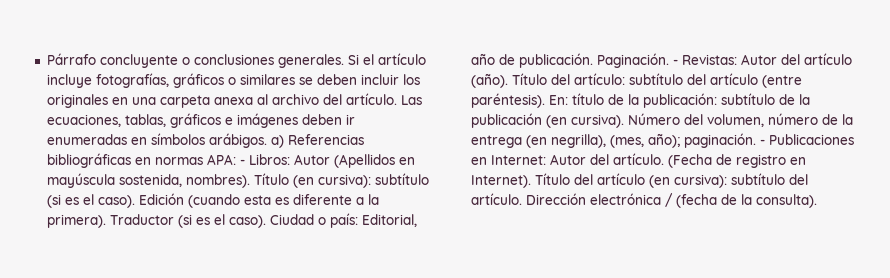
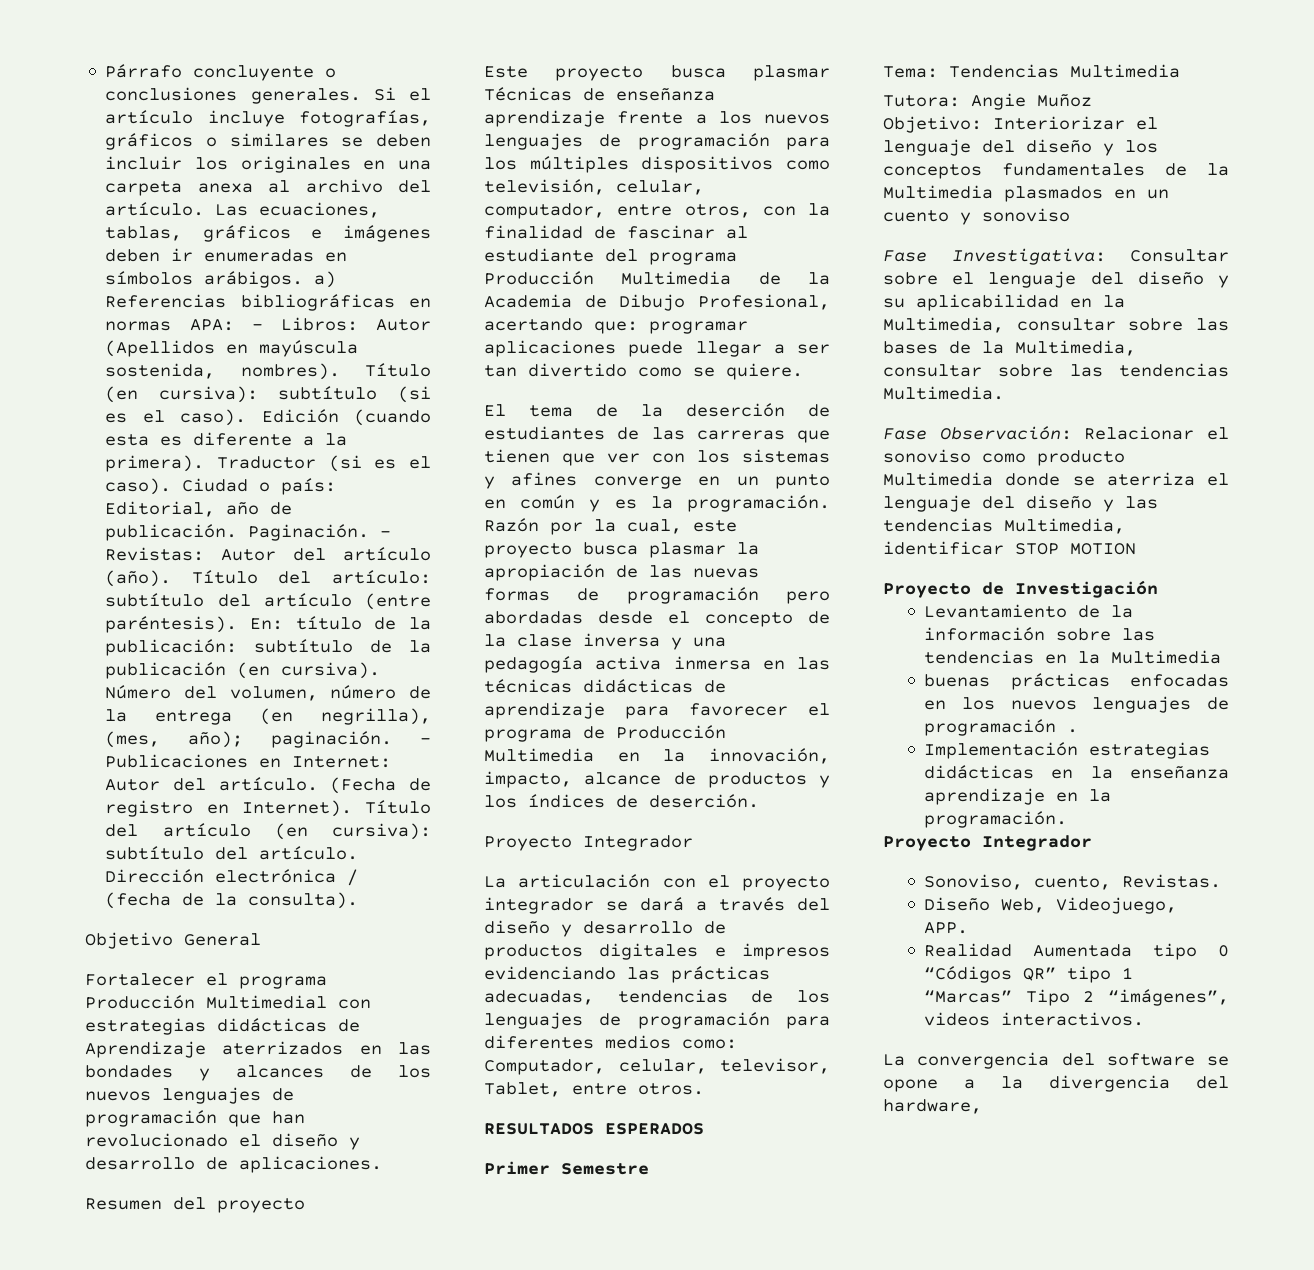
+ Objetivo General
+ Fortalecer el programa Producción Multimedial con estrategias didácticas de Aprendizaje aterrizados en las bondades y alcances de los nuevos lenguajes de programación que han revolucionado el diseño y desarrollo de aplicaciones.
+ Resumen del proyecto
+ Este proyecto busca plasmar Técnicas de enseñanza aprendizaje frente a los nuevos lenguajes de programación para los múltiples dispositivos como televisión, celular, computador, entre otros, con la finalidad de fascinar al estudiante del programa Producción Multimedia de la Academia de Dibujo Profesional, acertando que: programar aplicaciones puede llegar a ser tan divertido como se quiere.
+ El tema de la deserción de estudiantes de las carreras que tienen que ver con los sistemas y afines converge en un punto en común y es la programación. Razón por la cual, este proyecto busca plasmar la apropiación de las nuevas formas de programación pero abordadas desde el concepto de la clase inversa y una pedagogía activa inmersa en las técnicas didácticas de aprendizaje para favorecer el programa de Producción Multimedia en la innovación, impacto, alcance de productos y los índices de deserción.
+ Proyecto Integrador
+ La articulación con el proyecto integrador se dará a través del diseño y desarrollo de productos digitales e impresos evidenciando las prácticas adecuadas, tendencias de los lenguajes de programación para diferentes medios como: Computador, celular, televisor, Tablet, entre otros.
+ RESULTADOS ESPERADOS
+ Primer Semestre
+ Tema: Tendencias Multimedia
+ Tutora: Angie Muñoz
+ Objetivo: Interiorizar el lenguaje del diseño y los conceptos fundamentales de la Multimedia plasmados en un cuento y sonoviso
+ Fase Investigativa: Consultar sobre el lenguaje del diseño y su aplicabilidad en la Multimedia, consultar sobre las bases de la Multimedia, consultar sobre las tendencias Multimedia.
+ Fase Observación: Relacionar el sonoviso como producto Multimedia donde se aterriza el lenguaje del diseño y las tendencias Multimedia, identificar STOP MOTION
+ Proyecto de Investigación
+ Levantamiento de la información sobre las tendencias en la Multimedia
+ buenas prácticas enfocadas en los nuevos lenguajes de programación .
+ Implementación estrategias didácticas en la enseñanza aprendizaje en la programación.
+ Proyecto Integrador
+ Sonoviso, cuento, Revistas.
+ Diseño Web, Videojuego, APP.
+ Realidad Aumentada tipo 0 “Códigos QR” tipo 1 “Marcas” Tipo 2 “imágenes”, videos interactivos.
+ La convergencia del software se opone a la divergencia del hardware,

